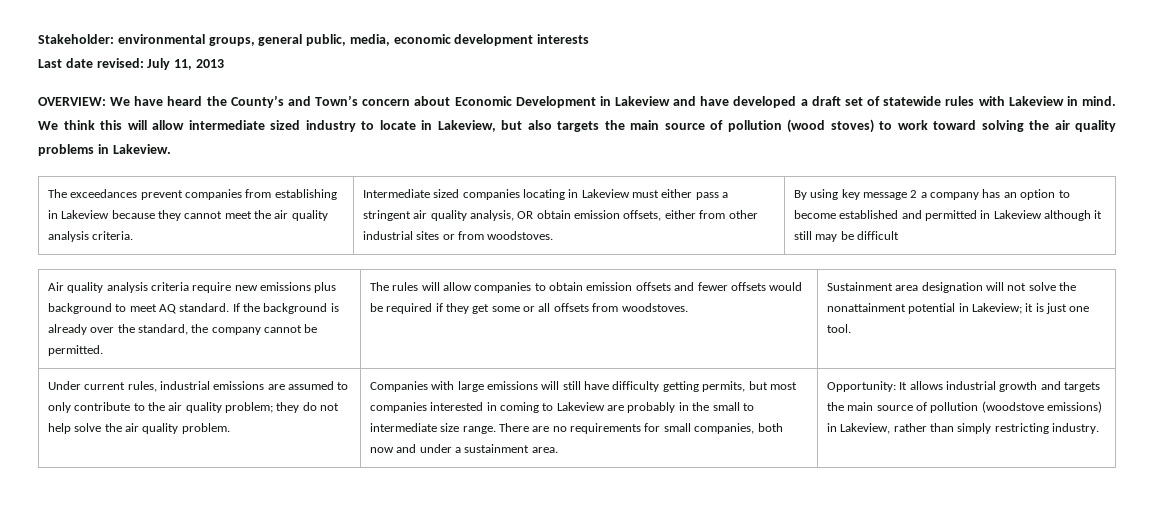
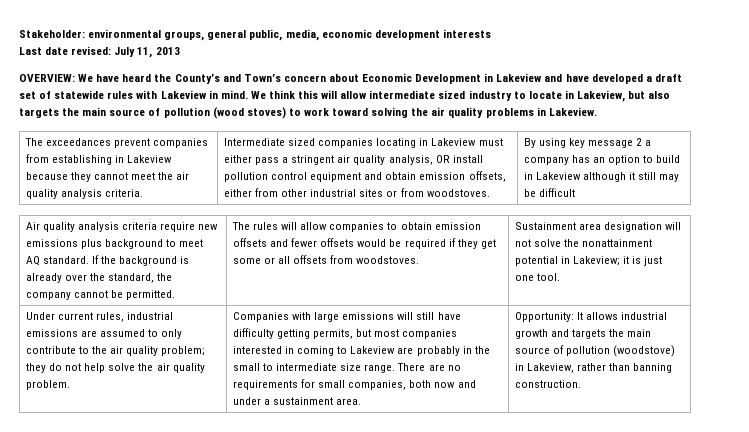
- Intermediate sized companies locating in Lakeview must either pass a stringent air quality analysis, OR obtain emission offsets, either from other industrial sites or from woodstoves.
+ Intermediate sized companies locating in Lakeview must either pass a stringent air quality analysis, OR install pollution control equipment and obtain emission offsets, either from other industrial sites or from woodstoves.
- By using key message 2 a company has an option to become established and permitted in Lakeview although it still may be difficult
+ By using key message 2 a company has an option to build in Lakeview although it still may be difficult
- Opportunity: It allows industrial growth and targets the main source of pollution (woodstove emissions) in Lakeview, rather than simply restricting industry.
+ Opportunity: It allows industrial growth and targets the main source of pollution (woodstove) in Lakeview, rather than banning construction.

